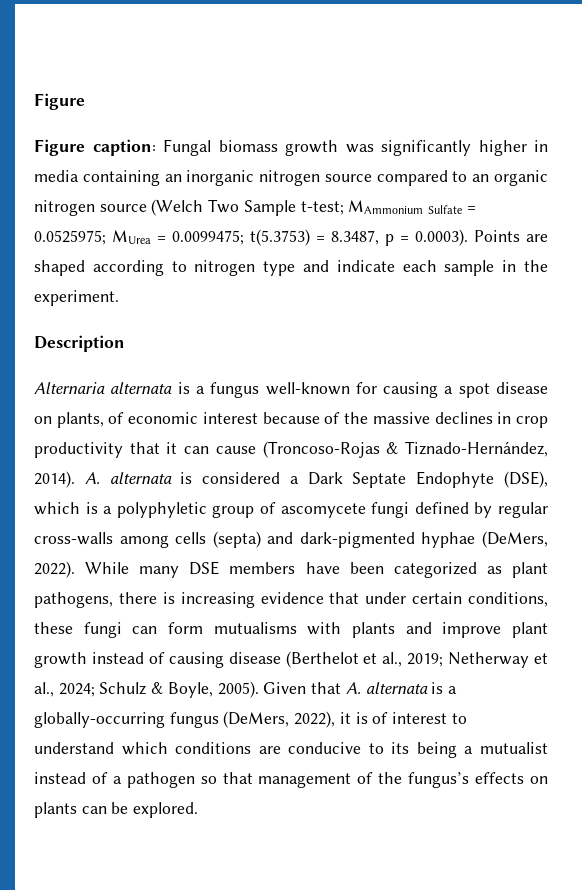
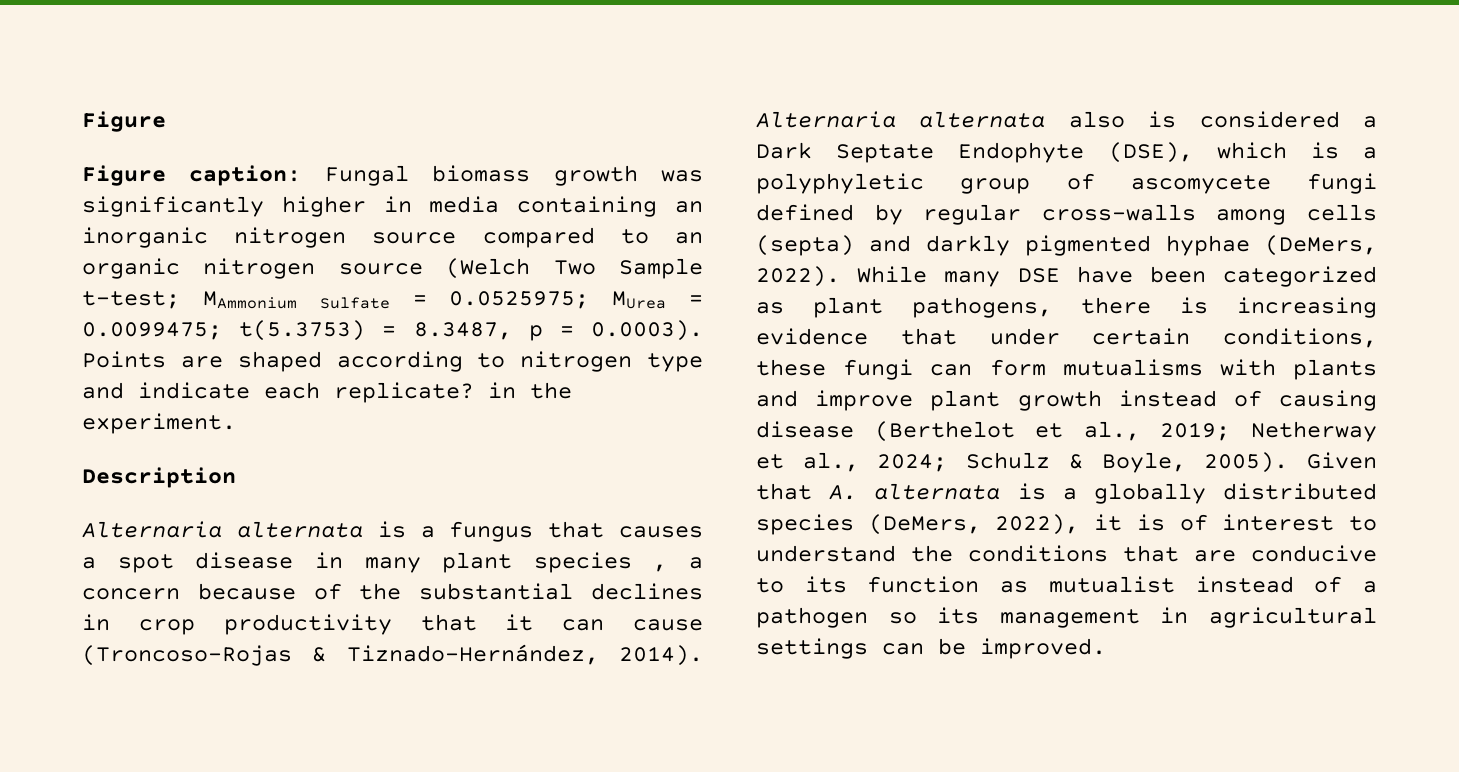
- Figure caption: Fungal biomass growth was significantly higher in media containing an inorganic nitrogen source compared to an organic nitrogen source (Welch Two Sample t-test; MAmmonium Sulfate = 0.0525975; MUrea = 0.0099475; t(5.3753) = 8.3487, p = 0.0003). Points are shaped according to nitrogen type and indicate each sample in the experiment.
+ Figure caption: Fungal biomass growth was significantly higher in media containing an inorganic nitrogen source compared to an organic nitrogen source (Welch Two Sample t-test; MAmmonium Sulfate = 0.0525975; MUrea = 0.0099475; t(5.3753) = 8.3487, p = 0.0003). Points are shaped according to nitrogen type and indicate each replicate? in the experiment.
- Alternaria alternata is a fungus well-known for causing a spot disease on plants, of economic interest because of the massive declines in crop productivity that it can cause (Troncoso-Rojas & Tiznado-Hernández, 2014).
+ Alternaria alternata is a fungus that causes a spot disease in many plant species , a concern because of the substantial declines in crop productivity that it can cause (Troncoso-Rojas & Tiznado-Hernández, 2014).
- A. alternata is considered a Dark Septate Endophyte (DSE), which is a polyphyletic group of ascomycete fungi defined by regular cross-walls among cells (septa) and dark-pigmented hyphae (DeMers, 2022).
+ Alternaria alternata also is considered a Dark Septate Endophyte (DSE), which is a polyphyletic group of ascomycete fungi defined by regular cross-walls among cells (septa) and darkly pigmented hyphae (DeMers, 2022).
- While many DSE members have been categorized as plant pathogens, there is increasing evidence that under certain conditions, these fungi can form mutualisms with plants and improve plant growth instead of causing disease (Berthelot et al., 2019; Netherway et al., 2024; Schulz & Boyle, 2005).
+ While many DSE have been categorized as plant pathogens, there is increasing evidence that under certain conditions, these fungi can form mutualisms with plants and improve plant growth instead of causing disease (Berthelot et al., 2019; Netherway et al., 2024; Schulz & Boyle, 2005).
- Given that A. alternata is a globally-occurring fungus (DeMers, 2022), it is of interest to understand which conditions are conducive to its being a mutualist instead of a pathogen so that management of the fungus’s effects on plants can be explored.
+ Given that A. alternata is a globally distributed species (DeMers, 2022), it is of interest to understand the conditions that are conducive to its function as mutualist instead of a pathogen so its management in agricultural settings can be improved.

